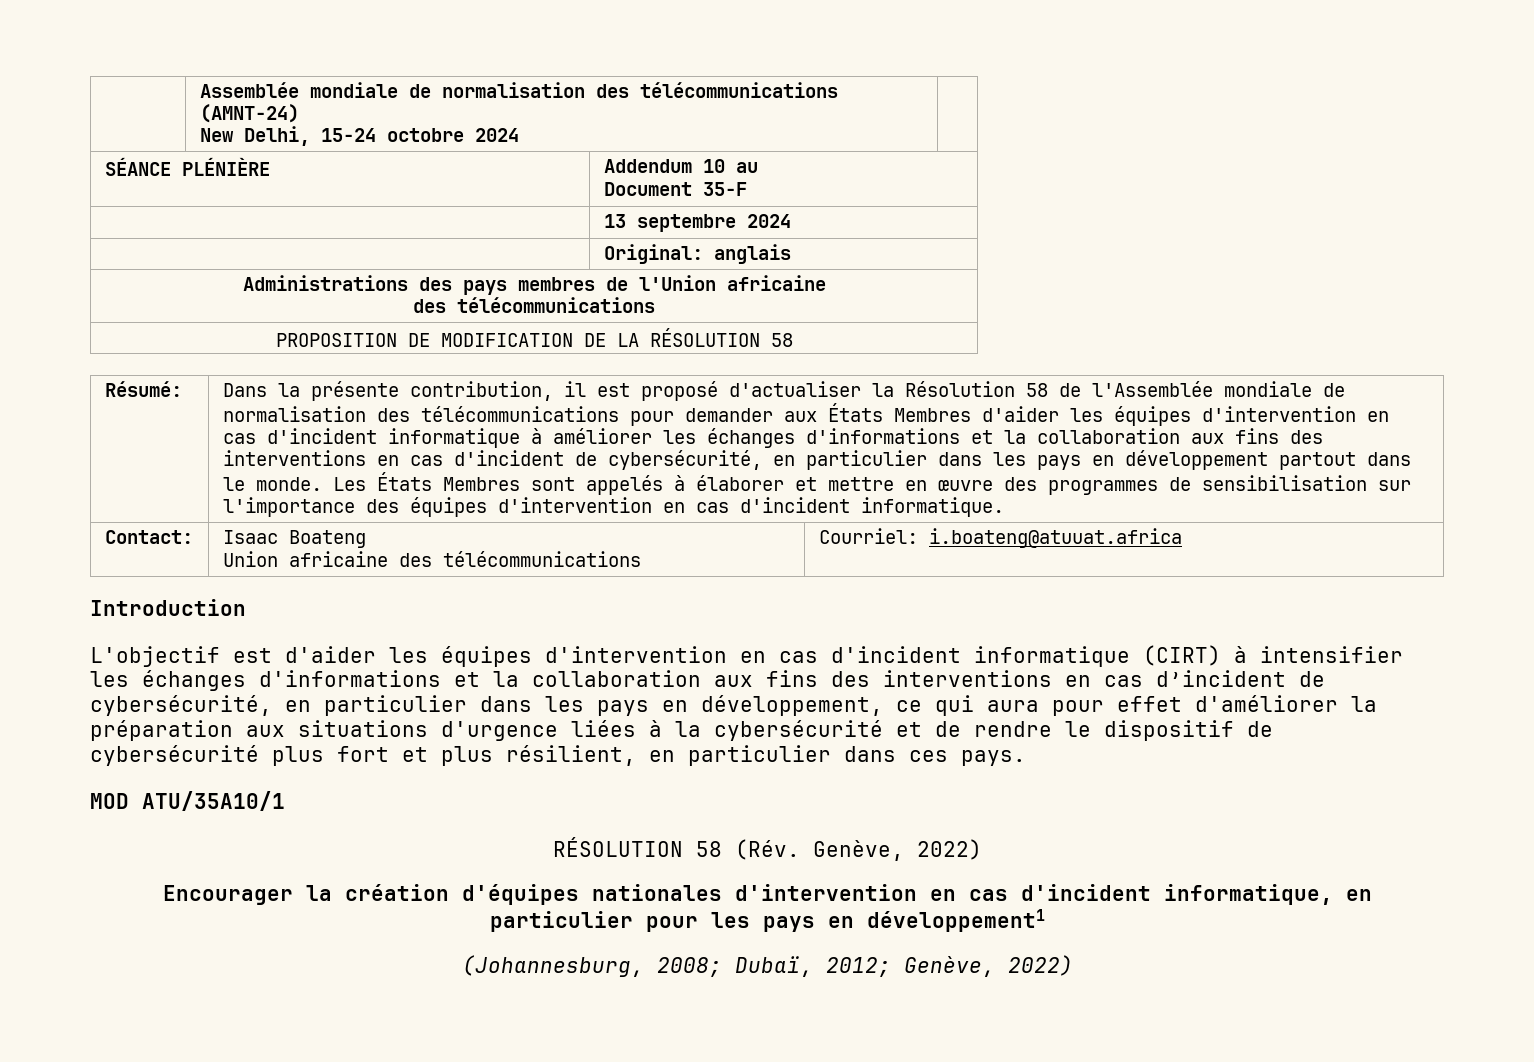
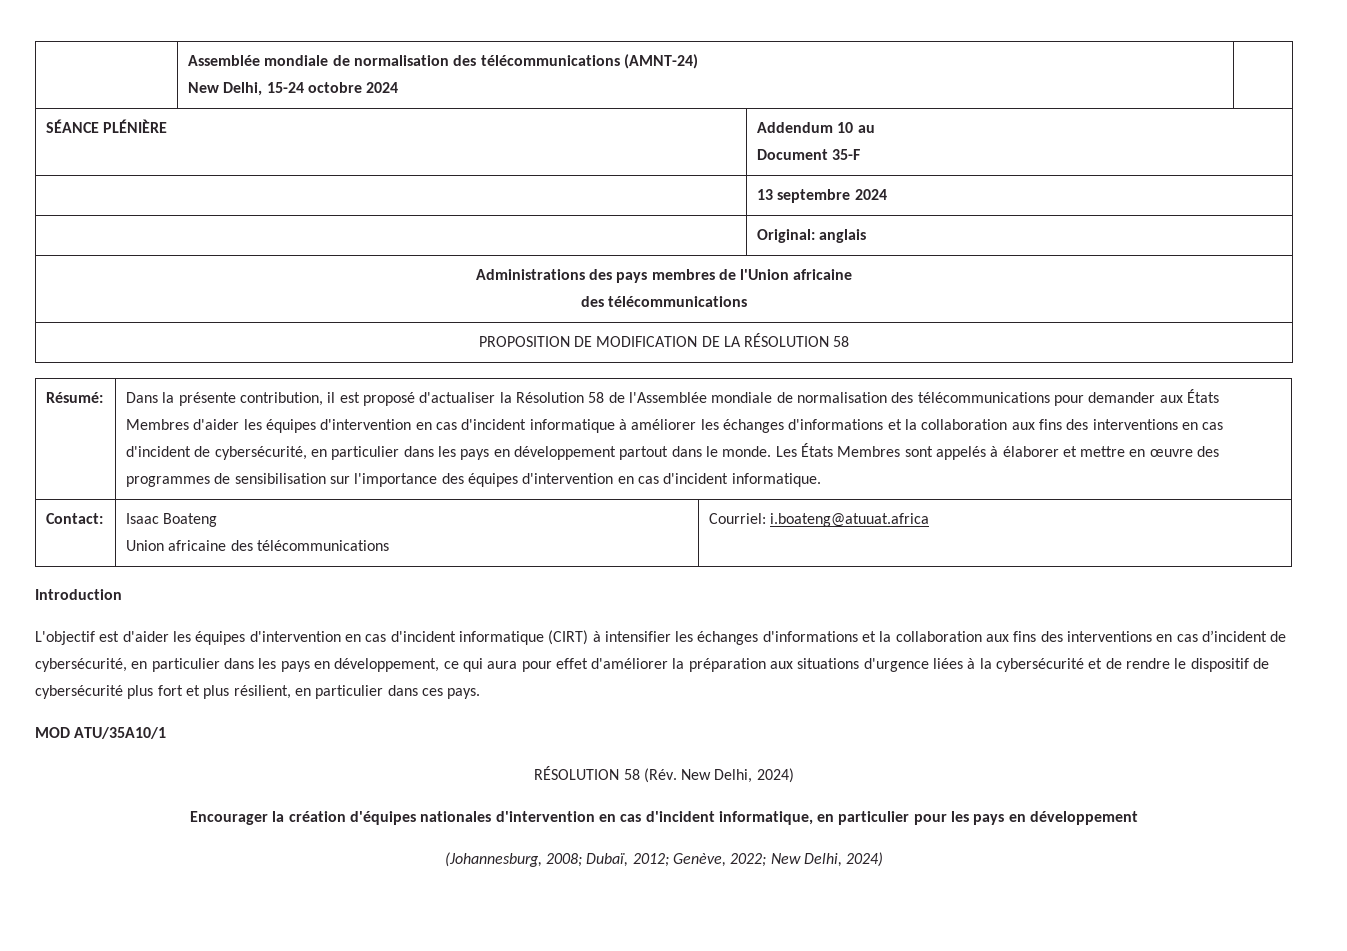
- RÉSOLUTION 58 (Rév. Genève, 2022)
+ RÉSOLUTION 58 (Rév. New Delhi, 2024)
- Encourager la création d'équipes nationales d'intervention en cas d'incident informatique, en particulier pour les pays en développement1
+ Encourager la création d'équipes nationales d'intervention en cas d'incident informatique, en particulier pour les pays en développement
- (Johannesburg, 2008; Dubaï, 2012; Genève, 2022)
+ (Johannesburg, 2008; Dubaï, 2012; Genève, 2022; New Delhi, 2024)

